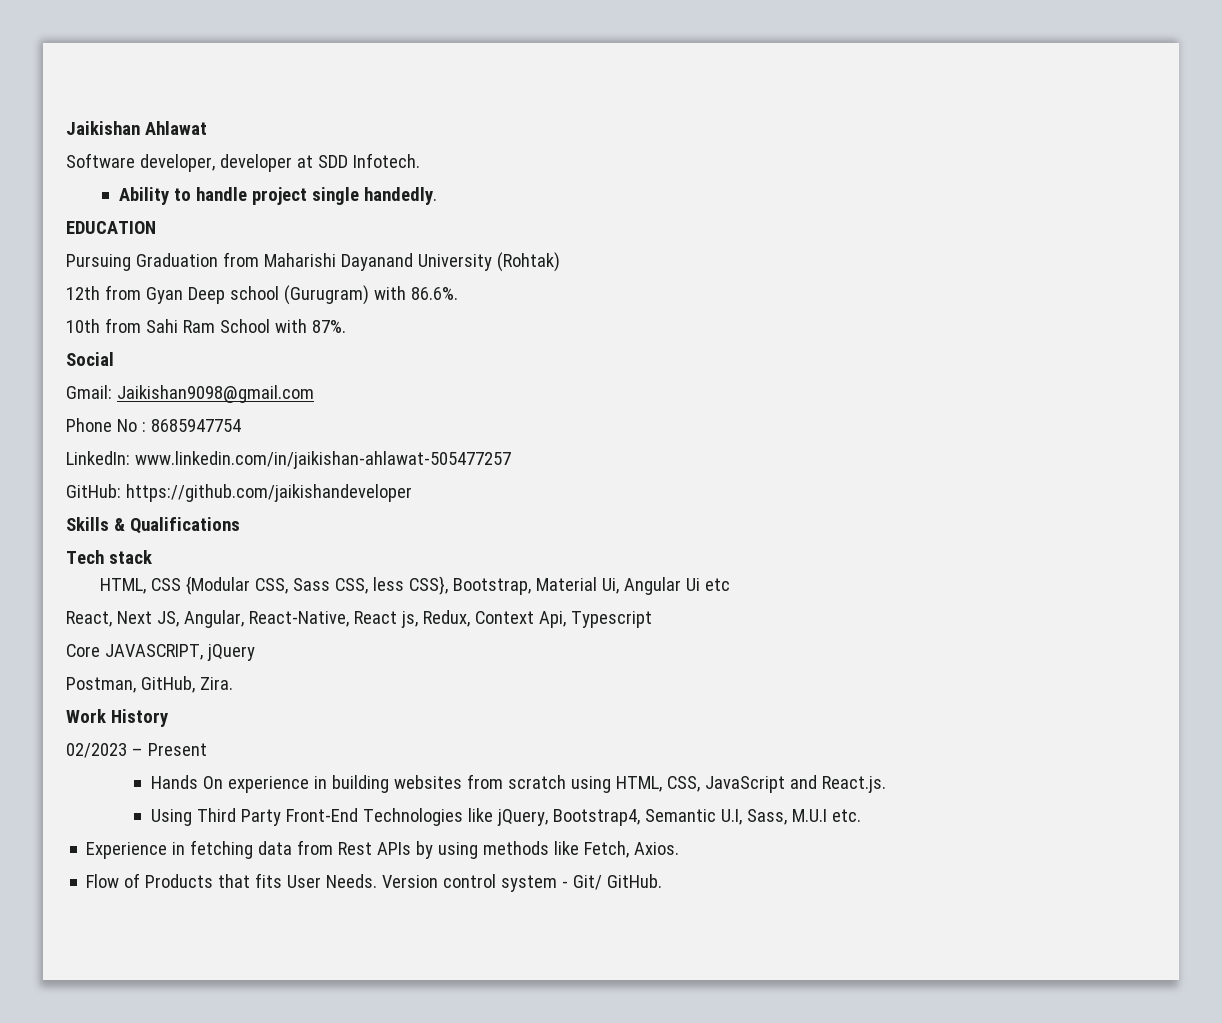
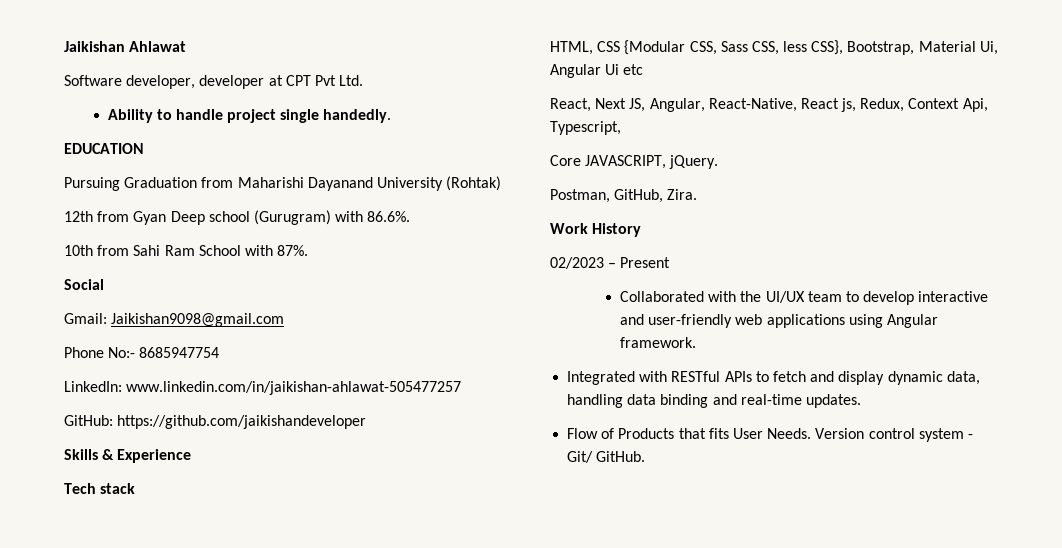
- Software developer, developer at SDD Infotech.
+ Software developer, developer at CPT Pvt Ltd.
- Phone No : 8685947754
+ Phone No:- 8685947754
- Skills & Qualifications
+ Skills & Experience
- React, Next JS, Angular, React-Native, React js, Redux, Context Api, Typescript
+ React, Next JS, Angular, React-Native, React js, Redux, Context Api, Typescript,
- Core JAVASCRIPT, jQuery
+ Core JAVASCRIPT, jQuery.
- Hands On experience in building websites from scratch using HTML, CSS, JavaScript and React.js.
- Using Third Party Front-End Technologies like jQuery, Bootstrap4, Semantic U.I, Sass, M.U.I etc.
- Experience in fetching data from Rest APIs by using methods like Fetch, Axios.
+ Collaborated with the UI/UX team to develop interactive and user-friendly web applications using Angular framework.
+ Integrated with RESTful APIs to fetch and display dynamic data, handling data binding and real-time updates.

